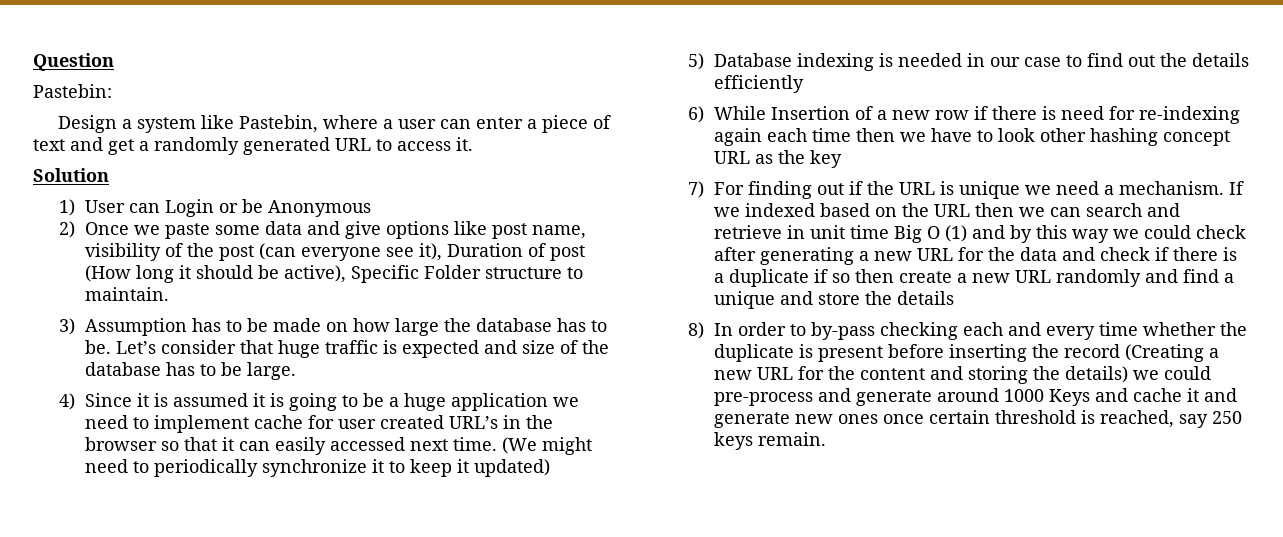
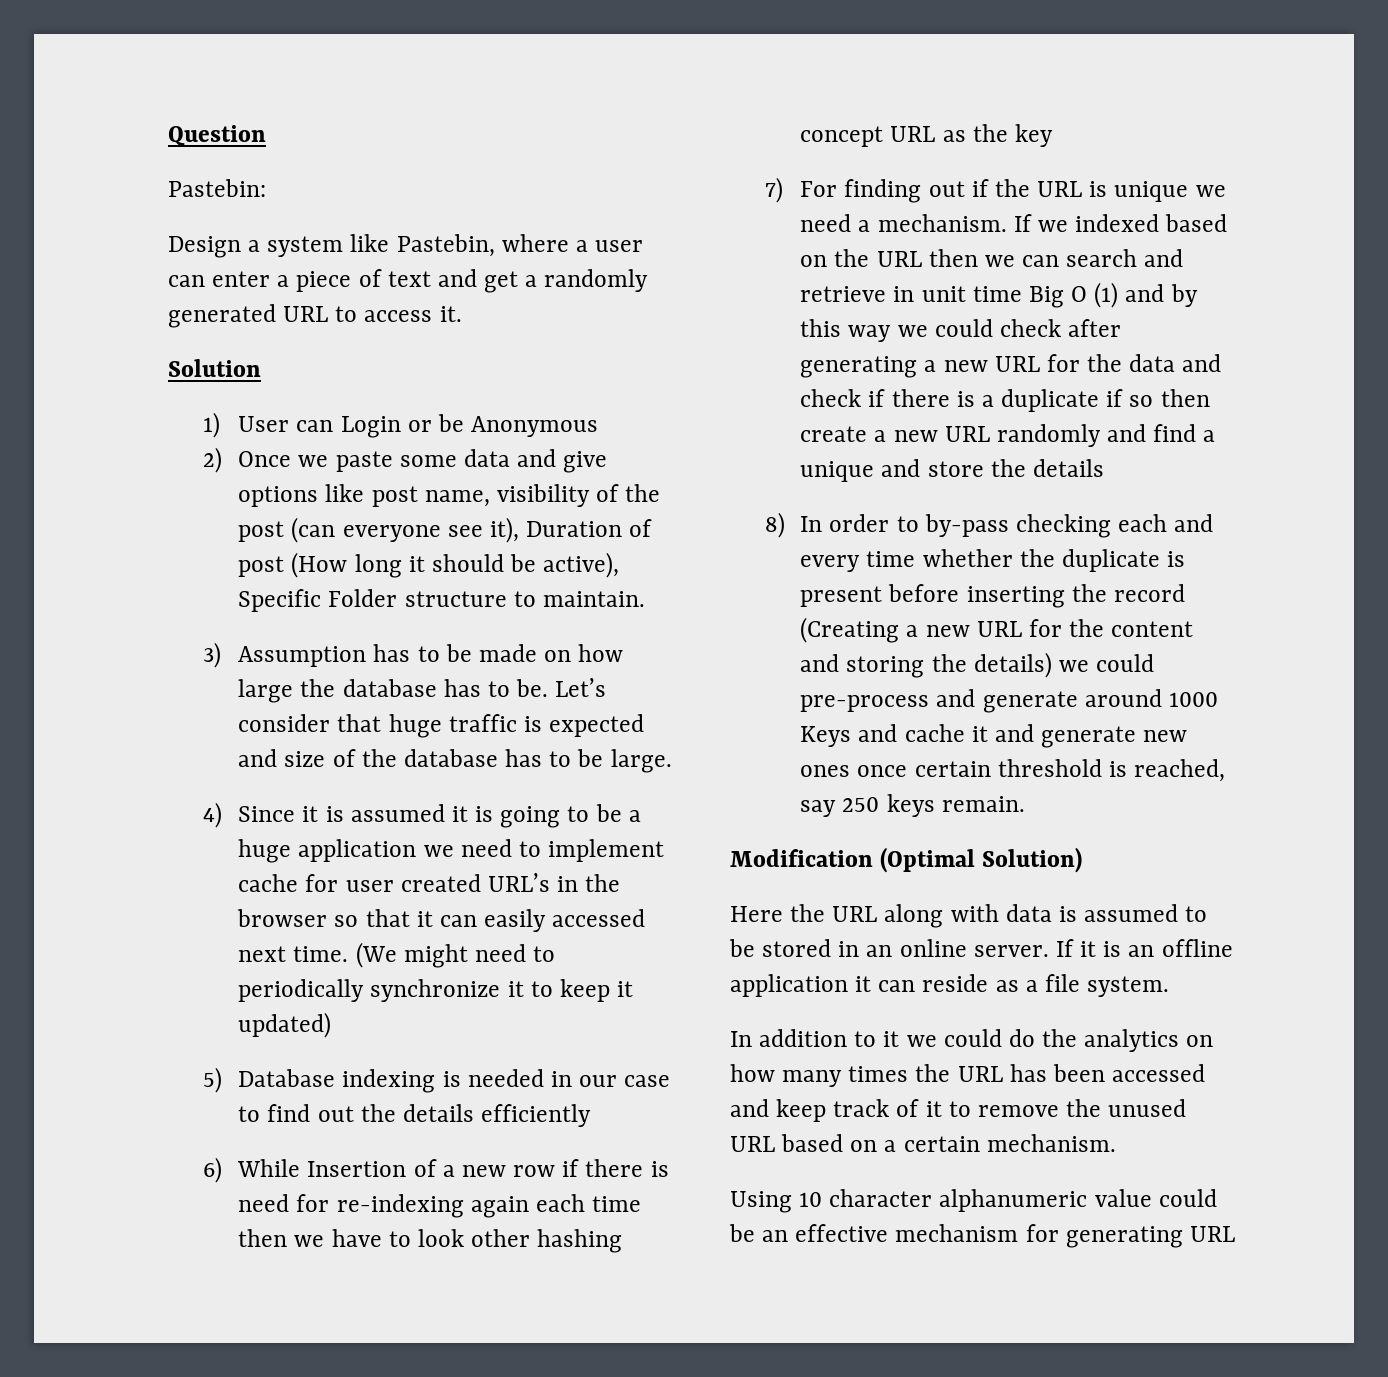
+ Modification (Optimal Solution)
+ Here the URL along with data is assumed to be stored in an online server. If it is an offline application it can reside as a file system.
+ In addition to it we could do the analytics on how many times the URL has been accessed and keep track of it to remove the unused URL based on a certain mechanism.
+ Using 10 character alphanumeric value could be an effective mechanism for generating URL

